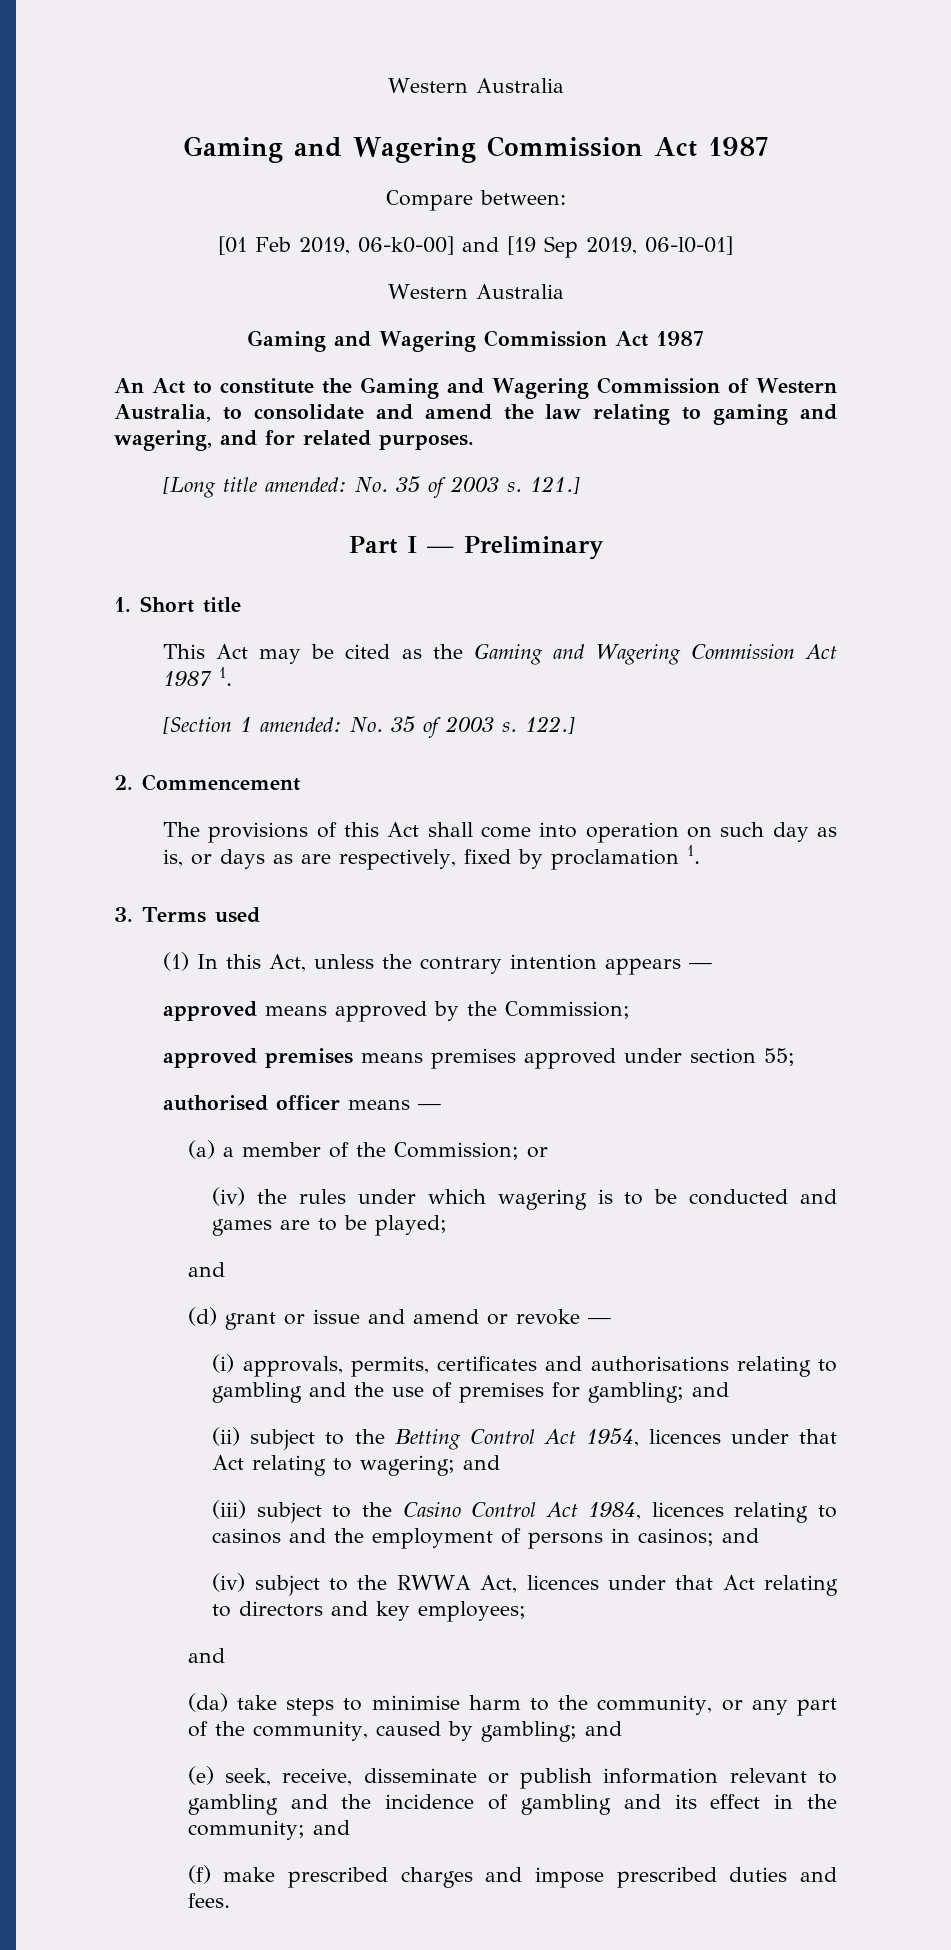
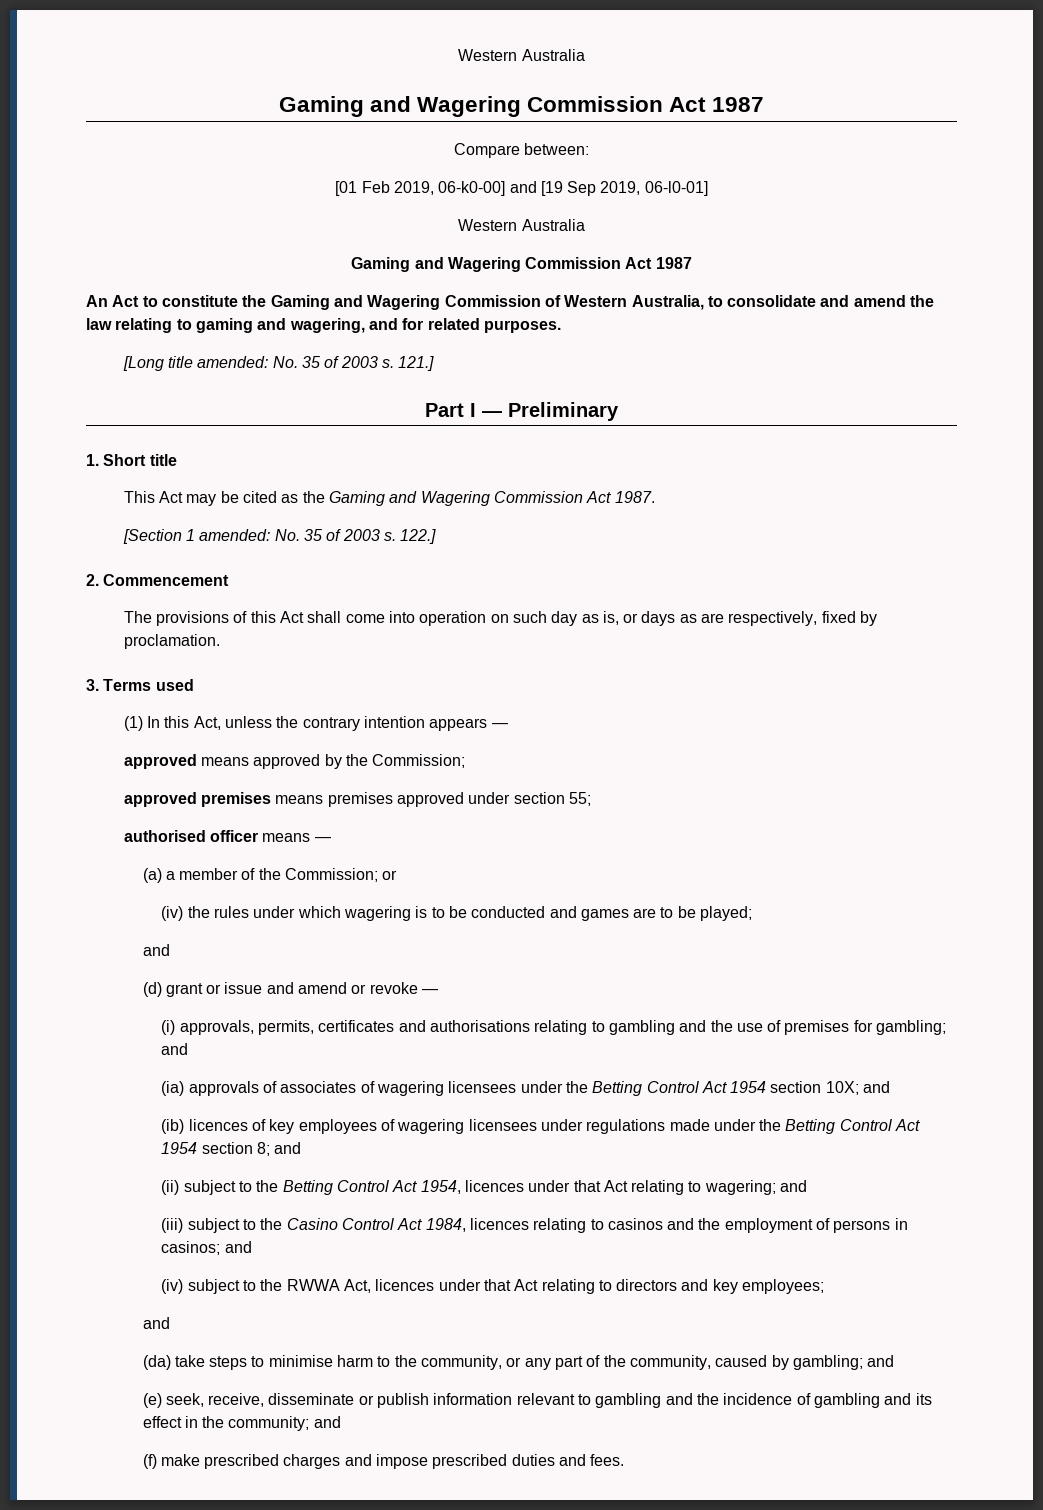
- This Act may be cited as the Gaming and Wagering Commission Act 1987 1.
+ This Act may be cited as the Gaming and Wagering Commission Act 1987.
- The provisions of this Act shall come into operation on such day as is, or days as are respectively, fixed by proclamation 1.
+ The provisions of this Act shall come into operation on such day as is, or days as are respectively, fixed by proclamation.
+ (ia) approvals of associates of wagering licensees under the Betting Control Act 1954 section 10X; and
+ (ib) licences of key employees of wagering licensees under regulations made under the Betting Control Act 1954 section 8; and

